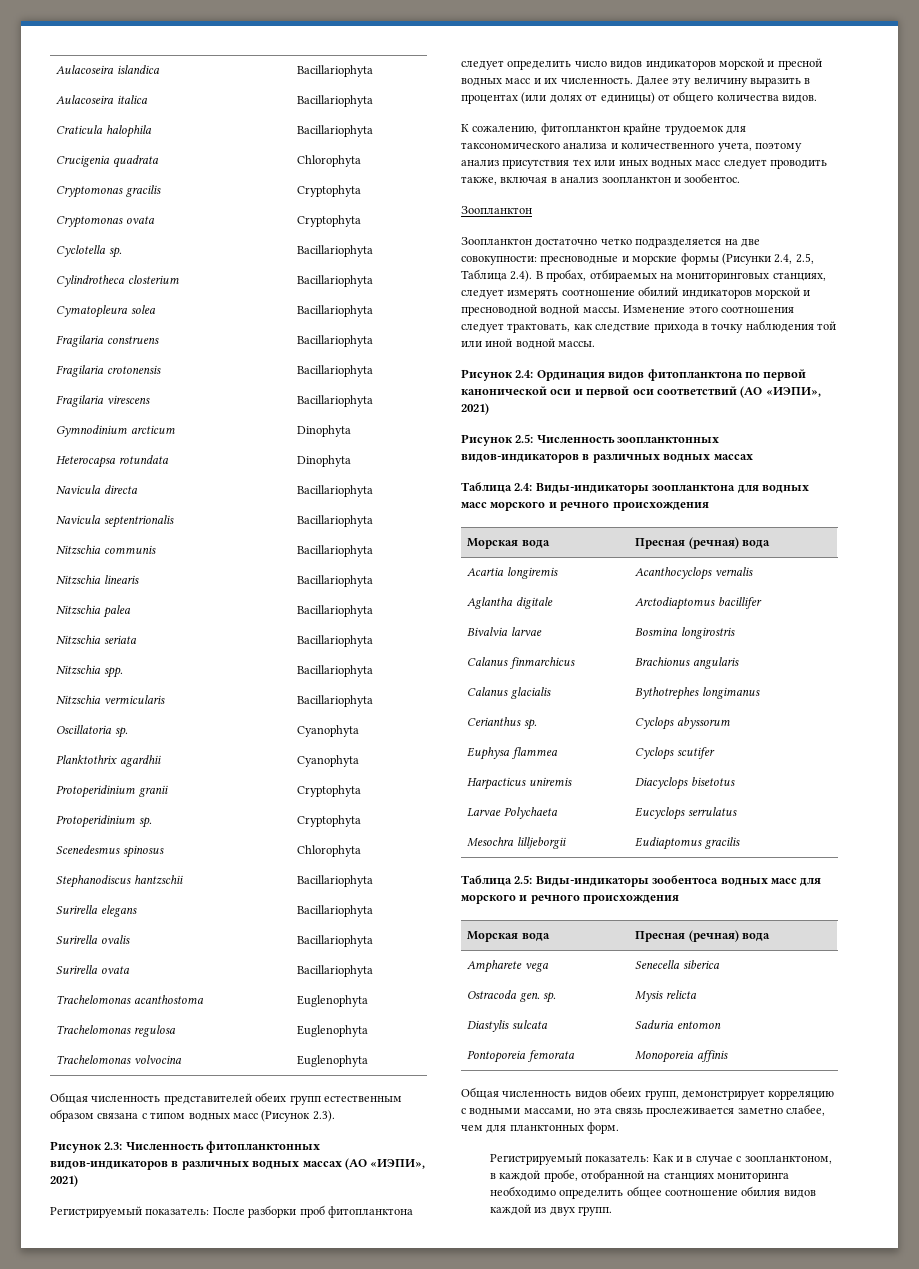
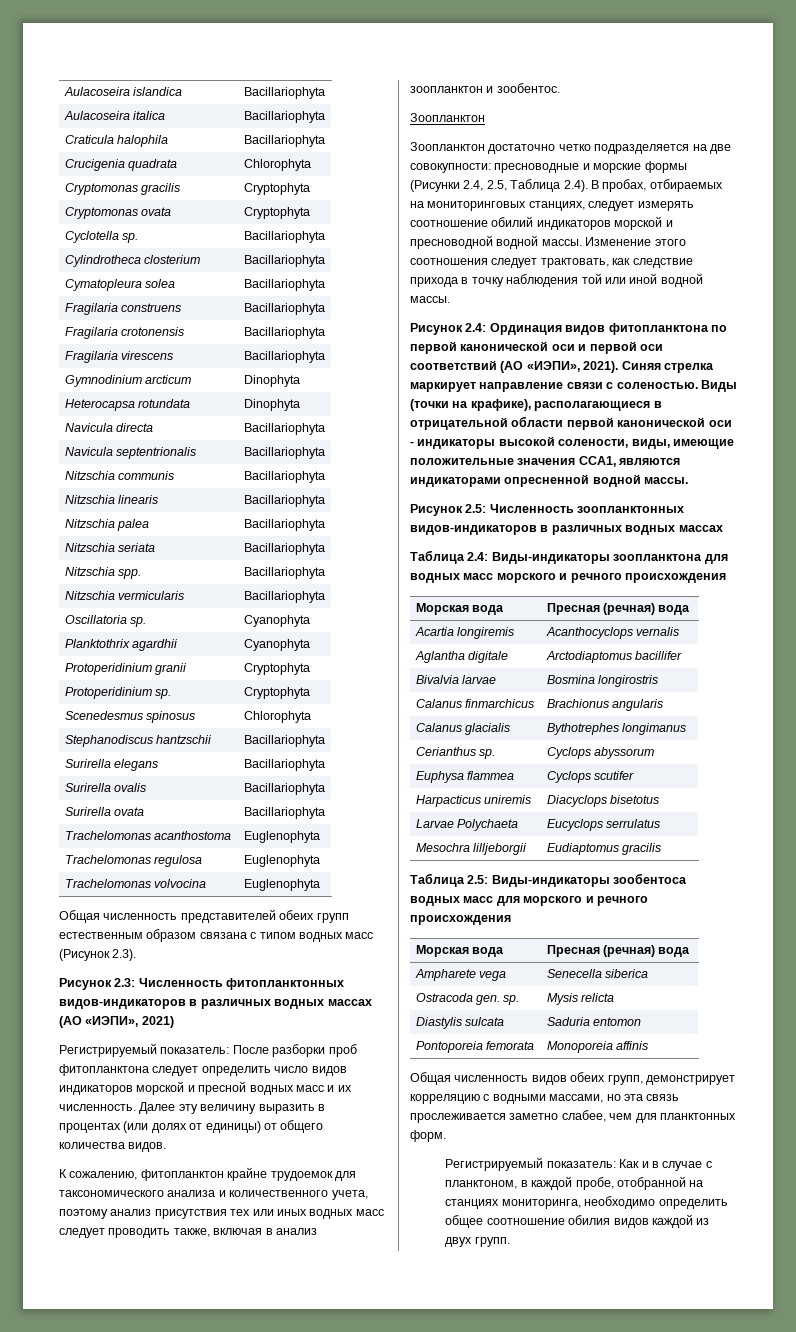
- Рисунок 2.4: Ординация видов фитопланктона по первой канонической оси и первой оси соответствий (АО «ИЭПИ», 2021)
+ Рисунок 2.4: Ординация видов фитопланктона по первой канонической оси и первой оси соответствий (АО «ИЭПИ», 2021). Синяя стрелка маркирует направление связи с соленостью. Виды (точки на крафике), располагающиеся в отрицательной области первой канонической оси - индикаторы высокой солености, виды, имеющие положительные значения CCA1, являются индикаторами опресненной водной массы.
- Регистрируемый показатель: Как и в случае с зоопланктоном, в каждой пробе, отобранной на станциях мониторинга необходимо определить общее соотношение обилия видов каждой из двух групп.
+ Регистрируемый показатель: Как и в случае с планктоном, в каждой пробе, отобранной на станциях мониторинга, необходимо определить общее соотношение обилия видов каждой из двух групп.

